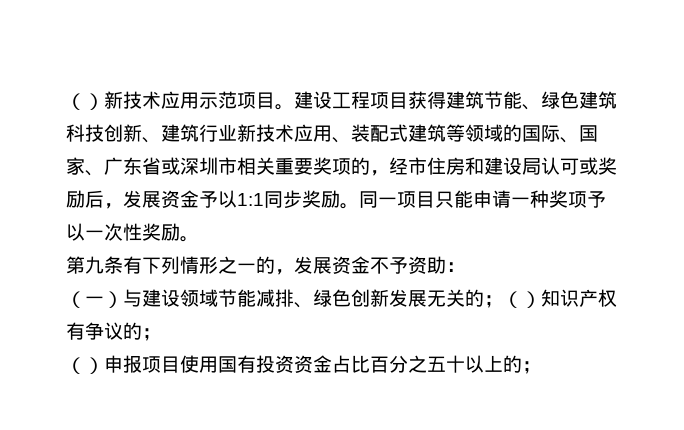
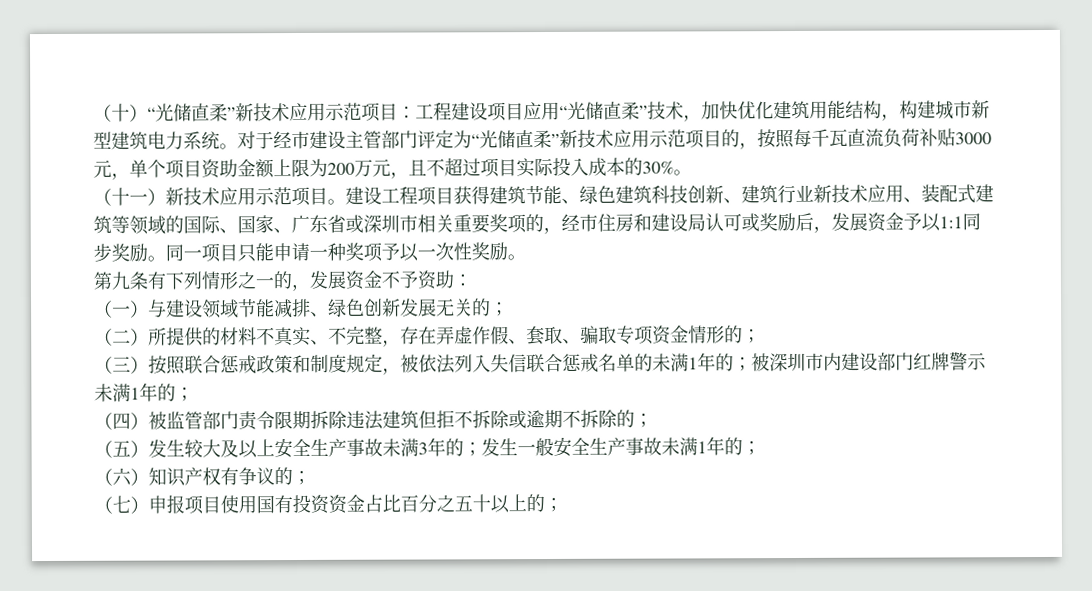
- （）新技术应用示范项目。
+ （十）“光储直柔”新技术应用示范项目：工程建设项目应用“光储直柔”技术，加快优化建筑用能结构，构建城市新型建筑电力系统。对于经市建设主管部门评定为“光储直柔”新技术应用示范项目的，按照每千瓦直流负荷补贴3000元，单个项目资助金额上限为200万元，且不超过项目实际投入成本的30%。
+ （十一）新技术应用示范项目。
- （一）与建设领域节能减排、绿色创新发展无关的；（）知识产权有争议的；
+ （一）与建设领域节能减排、绿色创新发展无关的；
+ （二）所提供的材料不真实、不完整，存在弄虚作假、套取、骗取专项资金情形的；
+ （三）按照联合惩戒政策和制度规定，被依法列入失信联合惩戒名单的未满1年的；被深圳市内建设部门红牌警示未满1年的；
+ （四）被监管部门责令限期拆除违法建筑但拒不拆除或逾期不拆除的；
+ （五）发生较大及以上安全生产事故未满3年的；发生一般安全生产事故未满1年的；
+ （六）知识产权有争议的；
- （）申报项目使用国有投资资金占比百分之五十以上的；
+ （七）申报项目使用国有投资资金占比百分之五十以上的；

